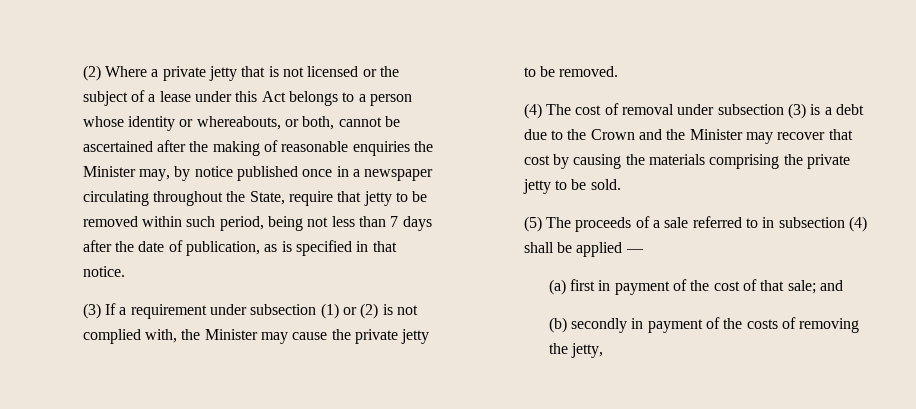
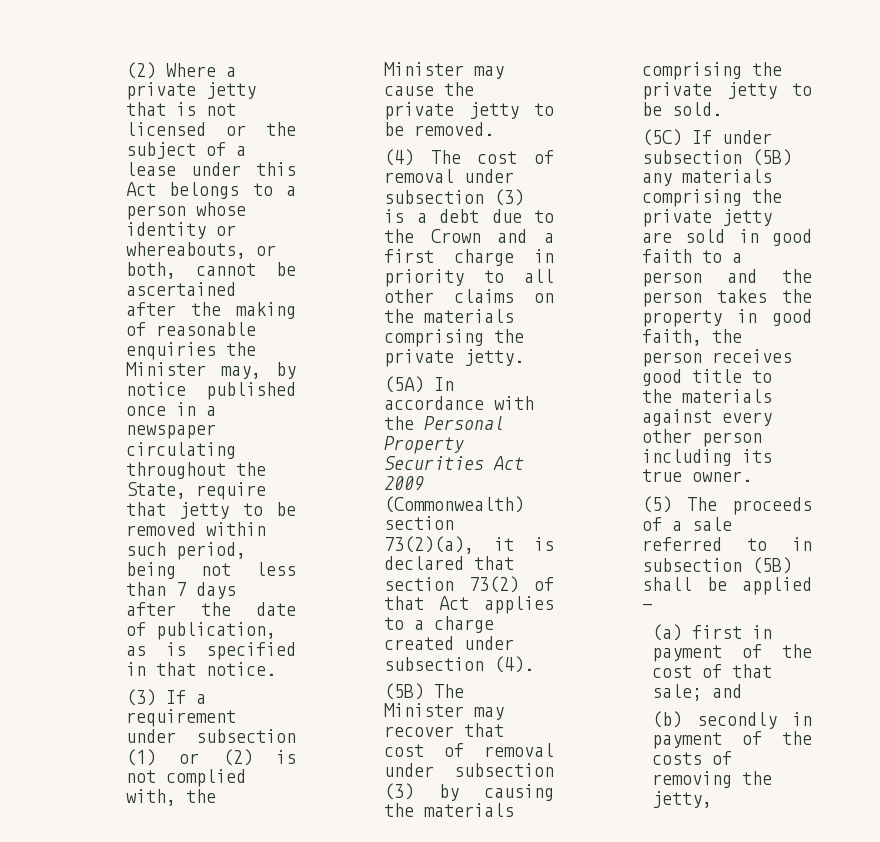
- (4) The cost of removal under subsection (3) is a debt due to the Crown and the Minister may recover that cost by causing the materials comprising the private jetty to be sold.
+ (4) The cost of removal under subsection (3) is a debt due to the Crown and a first charge in priority to all other claims on the materials comprising the private jetty.
+ (5A) In accordance with the Personal Property Securities Act 2009 (Commonwealth) section 73(2)(a), it is declared that section 73(2) of that Act applies to a charge created under subsection (4).
+ (5B) The Minister may recover that cost of removal under subsection (3) by causing the materials comprising the private jetty to be sold.
+ (5C) If under subsection (5B) any materials comprising the private jetty are sold in good faith to a person and the person takes the property in good faith, the person receives good title to the materials against every other person including its true owner.
- (5) The proceeds of a sale referred to in subsection (4) shall be applied —
+ (5) The proceeds of a sale referred to in subsection (5B) shall be applied —

